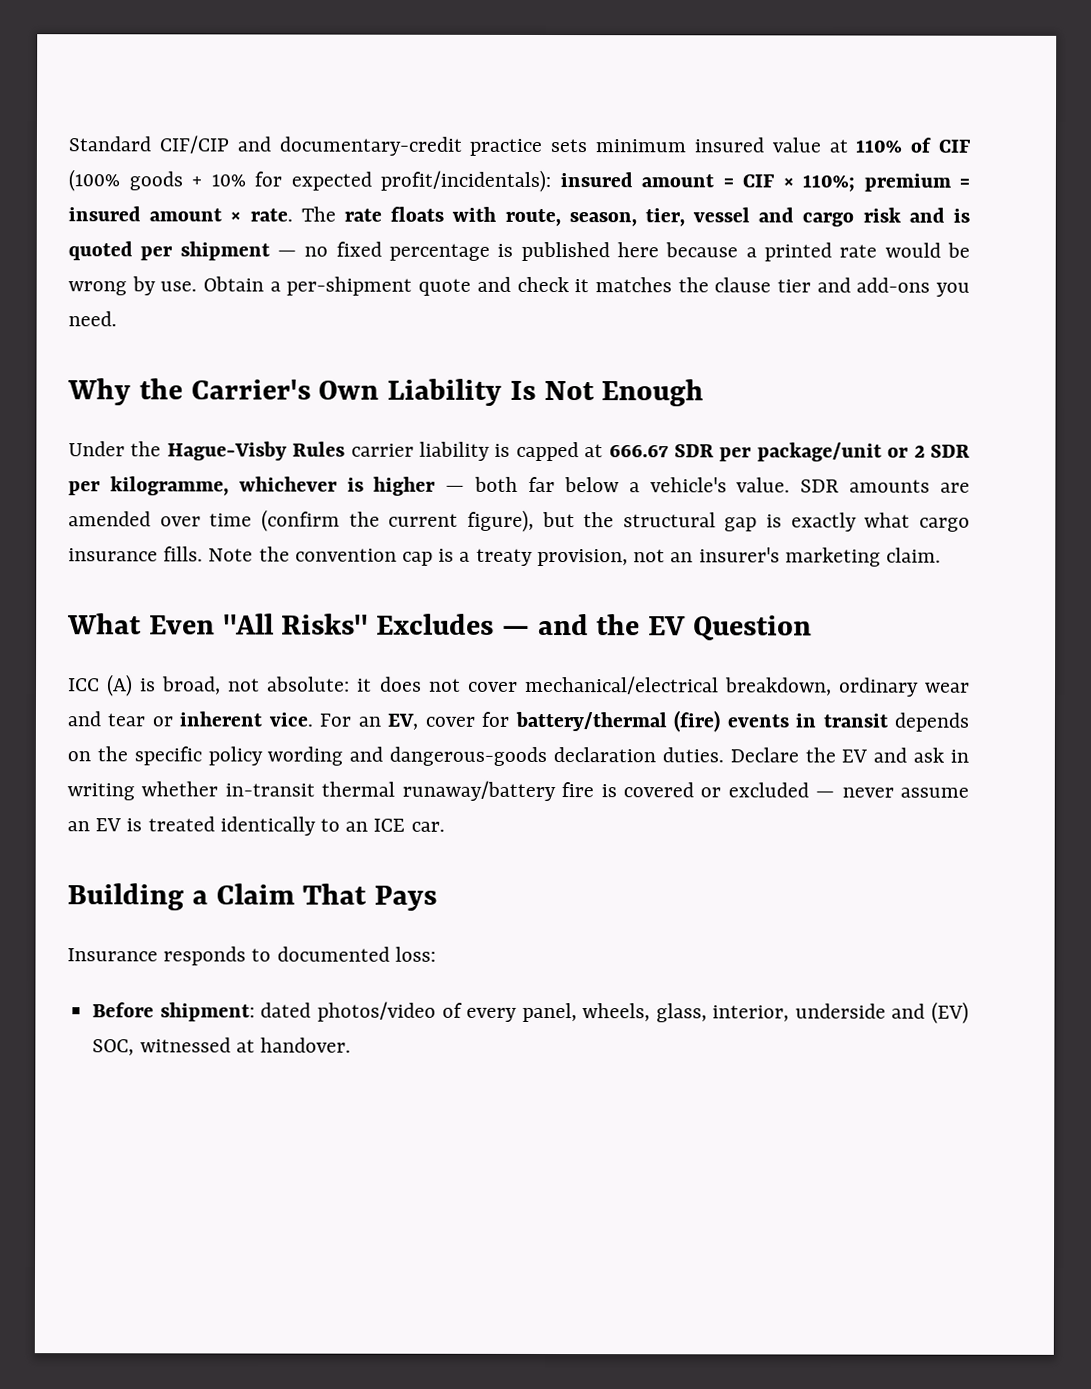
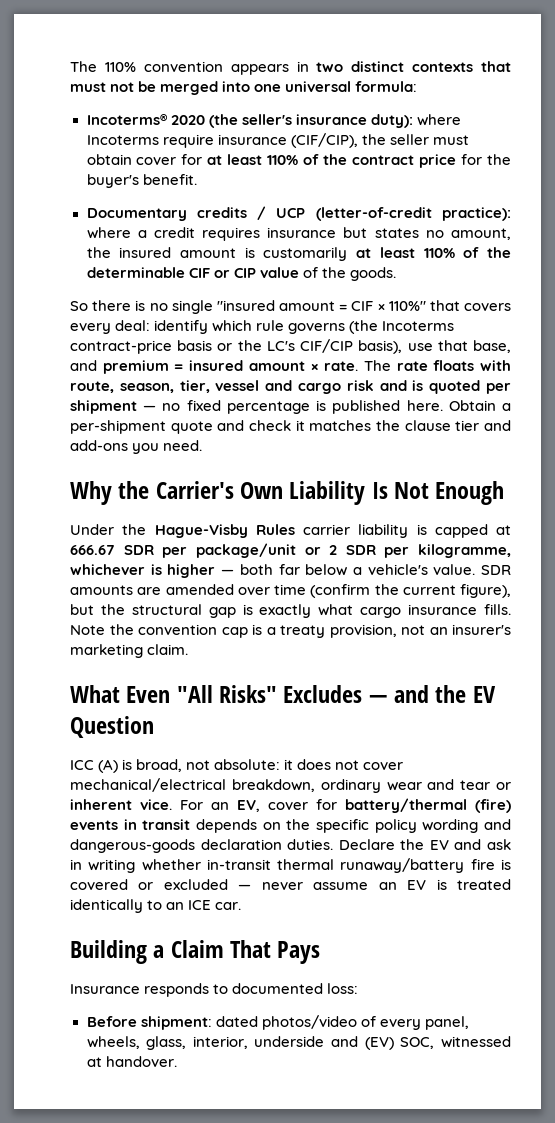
- Standard CIF/CIP and documentary-credit practice sets minimum insured value at 110% of CIF (100% goods + 10% for expected profit/incidentals): insured amount = CIF × 110%; premium = insured amount × rate.
+ The 110% convention appears in two distinct contexts that must not be merged into one universal formula:
+ Incoterms® 2020 (the seller's insurance duty): where Incoterms require insurance (CIF/CIP), the seller must obtain cover for at least 110% of the contract price for the buyer's benefit.
+ Documentary credits / UCP (letter-of-credit practice): where a credit requires insurance but states no amount, the insured amount is customarily at least 110% of the determinable CIF or CIP value of the goods.
+ So there is no single "insured amount = CIF × 110%" that covers every deal: identify which rule governs (the Incoterms contract-price basis or the LC's CIF/CIP basis), use that base, and premium = insured amount × rate.
- The rate floats with route, season, tier, vessel and cargo risk and is quoted per shipment — no fixed percentage is published here because a printed rate would be wrong by use.
+ The rate floats with route, season, tier, vessel and cargo risk and is quoted per shipment — no fixed percentage is published here.

